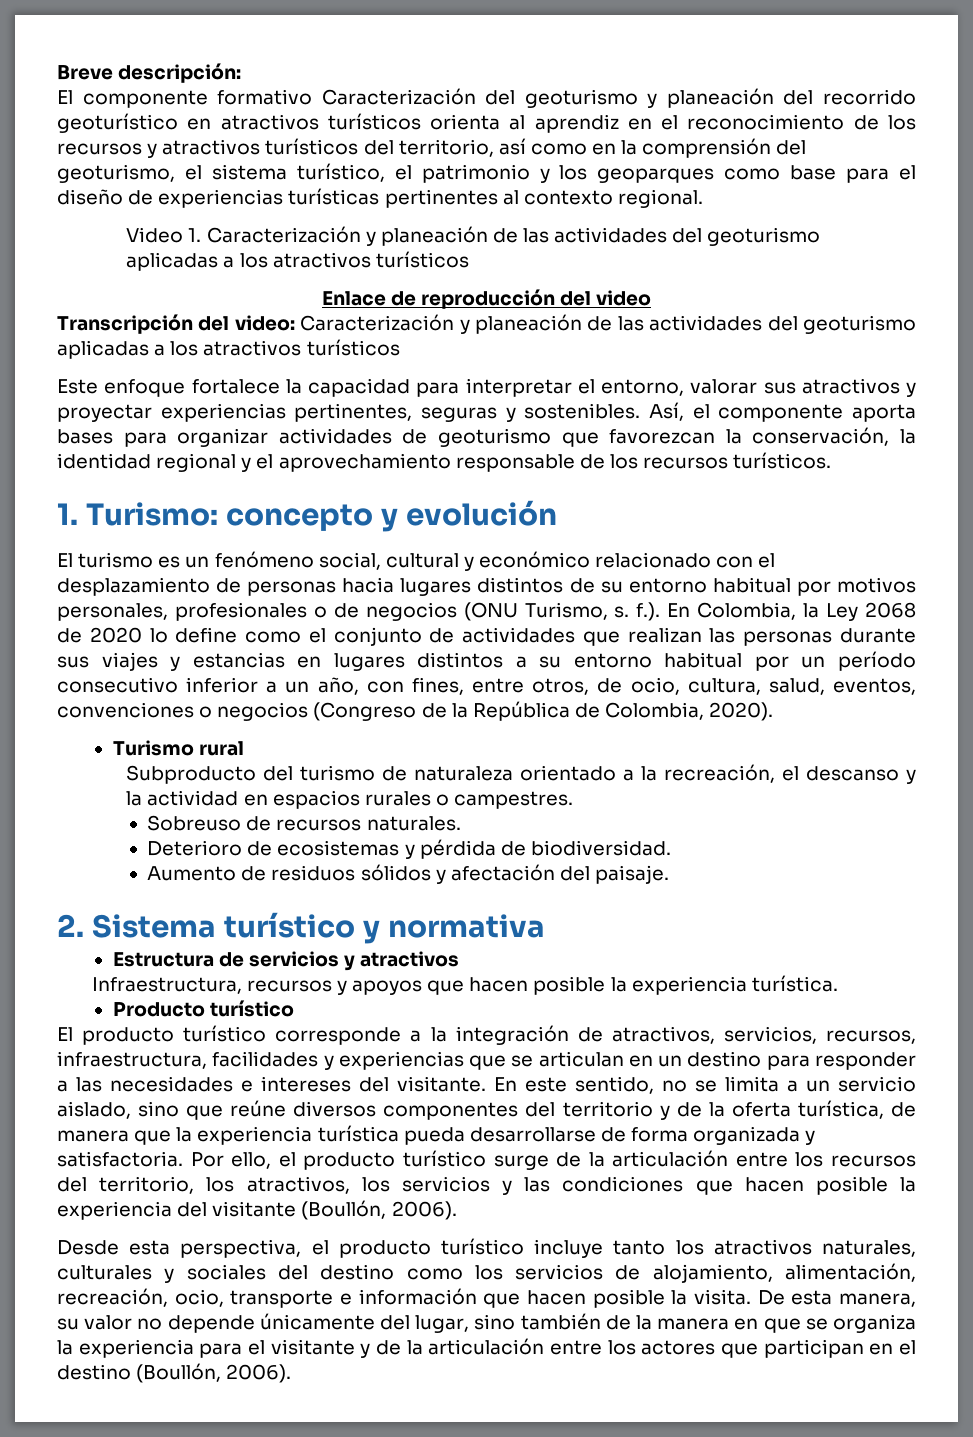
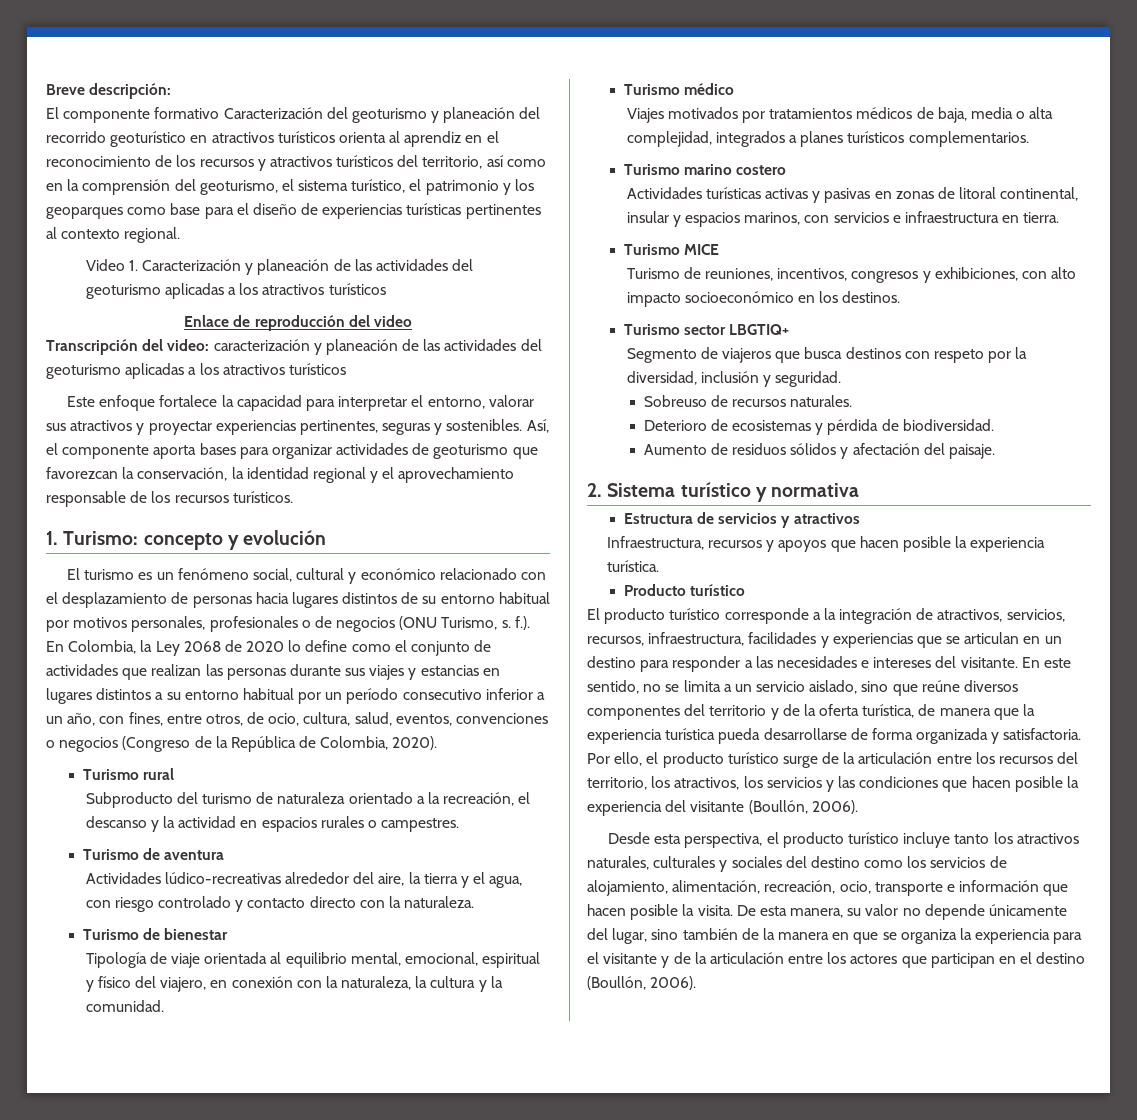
- Transcripción del video: Caracterización y planeación de las actividades del geoturismo aplicadas a los atractivos turísticos
+ Transcripción del video: caracterización y planeación de las actividades del geoturismo aplicadas a los atractivos turísticos
+ Turismo de aventura
+ Actividades lúdico-recreativas alrededor del aire, la tierra y el agua, con riesgo controlado y contacto directo con la naturaleza.
+ Turismo de bienestar
+ Tipología de viaje orientada al equilibrio mental, emocional, espiritual y físico del viajero, en conexión con la naturaleza, la cultura y la comunidad.
+ Turismo médico
+ Viajes motivados por tratamientos médicos de baja, media o alta complejidad, integrados a planes turísticos complementarios.
+ Turismo marino costero
+ Actividades turísticas activas y pasivas en zonas de litoral continental, insular y espacios marinos, con servicios e infraestructura en tierra.
+ Turismo MICE
+ Turismo de reuniones, incentivos, congresos y exhibiciones, con alto impacto socioeconómico en los destinos.
+ Turismo sector LBGTIQ+
+ Segmento de viajeros que busca destinos con respeto por la diversidad, inclusión y seguridad.

